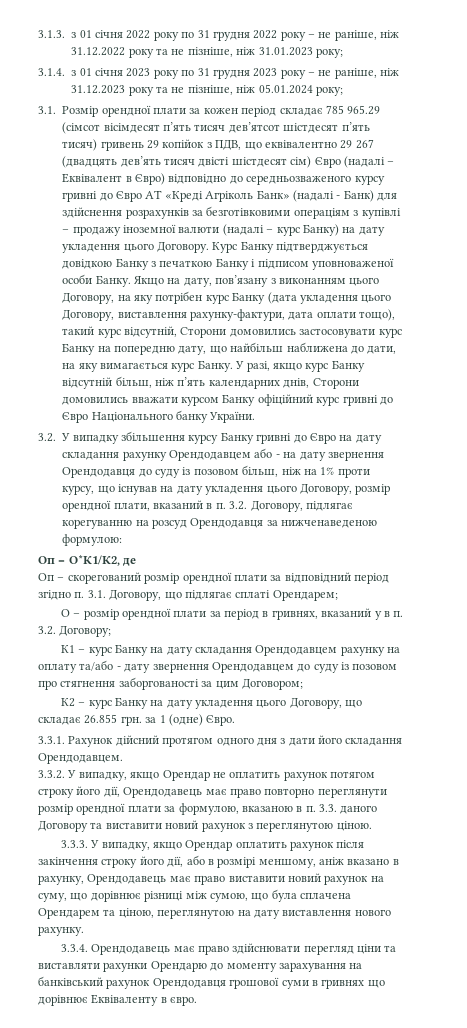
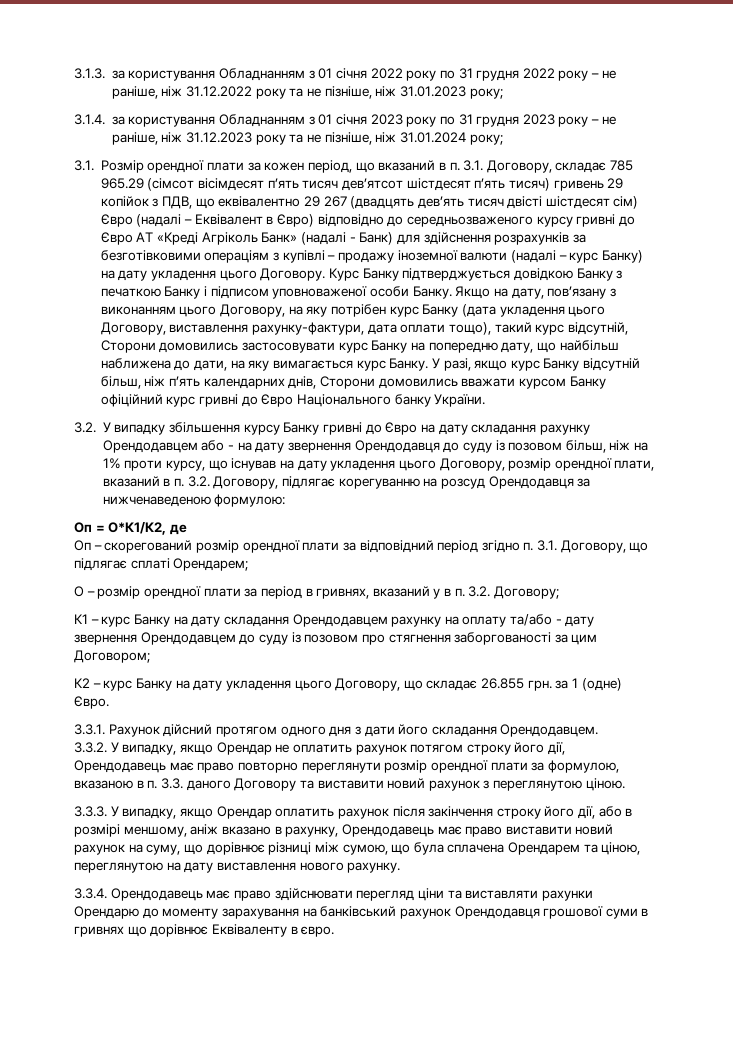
- 3.1.3. з 01 січня 2022 року по 31 грудня 2022 року – не раніше, ніж 31.12.2022 року та не пізніше, ніж 31.01.2023 року;
+ 3.1.3. за користування Обладнанням з 01 січня 2022 року по 31 грудня 2022 року – не раніше, ніж 31.12.2022 року та не пізніше, ніж 31.01.2023 року;
- 3.1.4. з 01 січня 2023 року по 31 грудня 2023 року – не раніше, ніж 31.12.2023 року та не пізніше, ніж 05.01.2024 року;
+ 3.1.4. за користування Обладнанням з 01 січня 2023 року по 31 грудня 2023 року – не раніше, ніж 31.12.2023 року та не пізніше, ніж 31.01.2024 року;
- 3.1. Розмір орендної плати за кожен період складає 785 965.29 (сімсот вісімдесят п’ять тисяч дев’ятсот шістдесят п’ять тисяч) гривень 29 копійок з ПДВ, що еквівалентно 29 267 (двадцять дев’ять тисяч двісті шістдесят сім) Євро (надалі – Еквівалент в Євро) відповідно до середньозваженого курсу гривні до Євро АТ «Креді Агріколь Банк» (надалі - Банк) для здійснення розрахунків за безготівковими операціям з купівлі – продажу іноземної валюти (надалі – курс Банку) на дату укладення цього Договору.
+ 3.1. Розмір орендної плати за кожен період, що вказаний в п. 3.1. Договору, складає 785 965.29 (сімсот вісімдесят п’ять тисяч дев’ятсот шістдесят п’ять тисяч) гривень 29 копійок з ПДВ, що еквівалентно 29 267 (двадцять дев’ять тисяч двісті шістдесят сім) Євро (надалі – Еквівалент в Євро) відповідно до середньозваженого курсу гривні до Євро АТ «Креді Агріколь Банк» (надалі - Банк) для здійснення розрахунків за безготівковими операціям з купівлі – продажу іноземної валюти (надалі – курс Банку) на дату укладення цього Договору.

